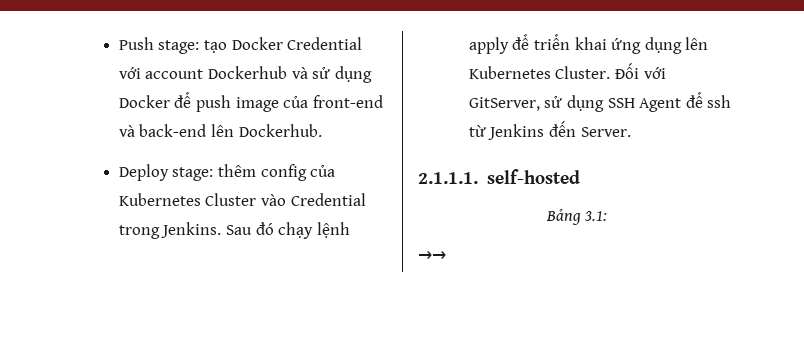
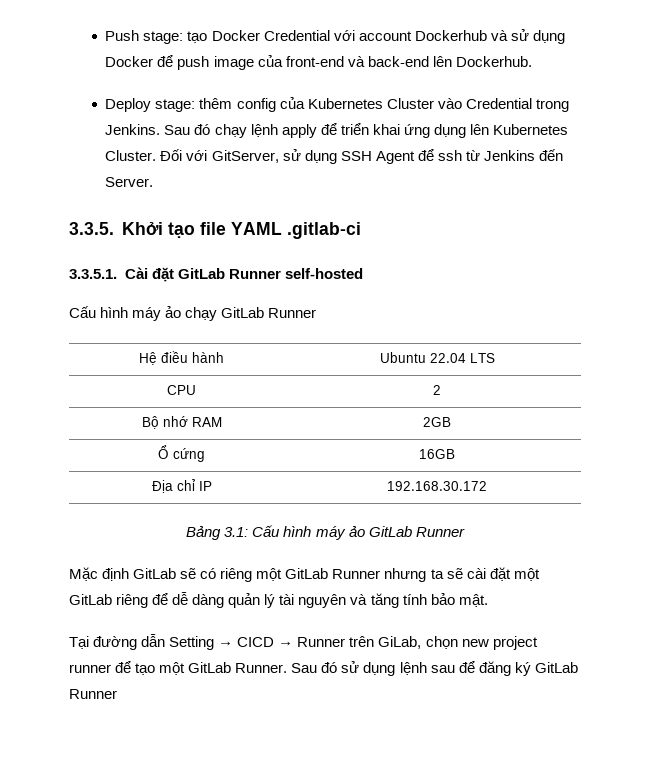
- 2.1.1.1. self-hosted
- Bảng 3.1:
- →→
+ 3.3.5. Khởi tạo file YAML .gitlab-ci
+ 3.3.5.1. Cài đặt GitLab Runner self-hosted
+ Cấu hình máy ảo chạy GitLab Runner
+ Hệ điều hành | Ubuntu 22.04 LTS
+ CPU | 2
+ Bộ nhớ RAM | 2GB
+ Ổ cứng | 16GB
+ Địa chỉ IP | 192.168.30.172
+ Bảng 3.1: Cấu hình máy ảo GitLab Runner
+ Mặc định GitLab sẽ có riêng một GitLab Runner nhưng ta sẽ cài đặt một GitLab riêng để dễ dàng quản lý tài nguyên và tăng tính bảo mật.
+ Tại đường dẫn Setting → CICD → Runner trên GiLab, chọn new project runner để tạo một GitLab Runner. Sau đó sử dụng lệnh sau để đăng ký GitLab Runner

